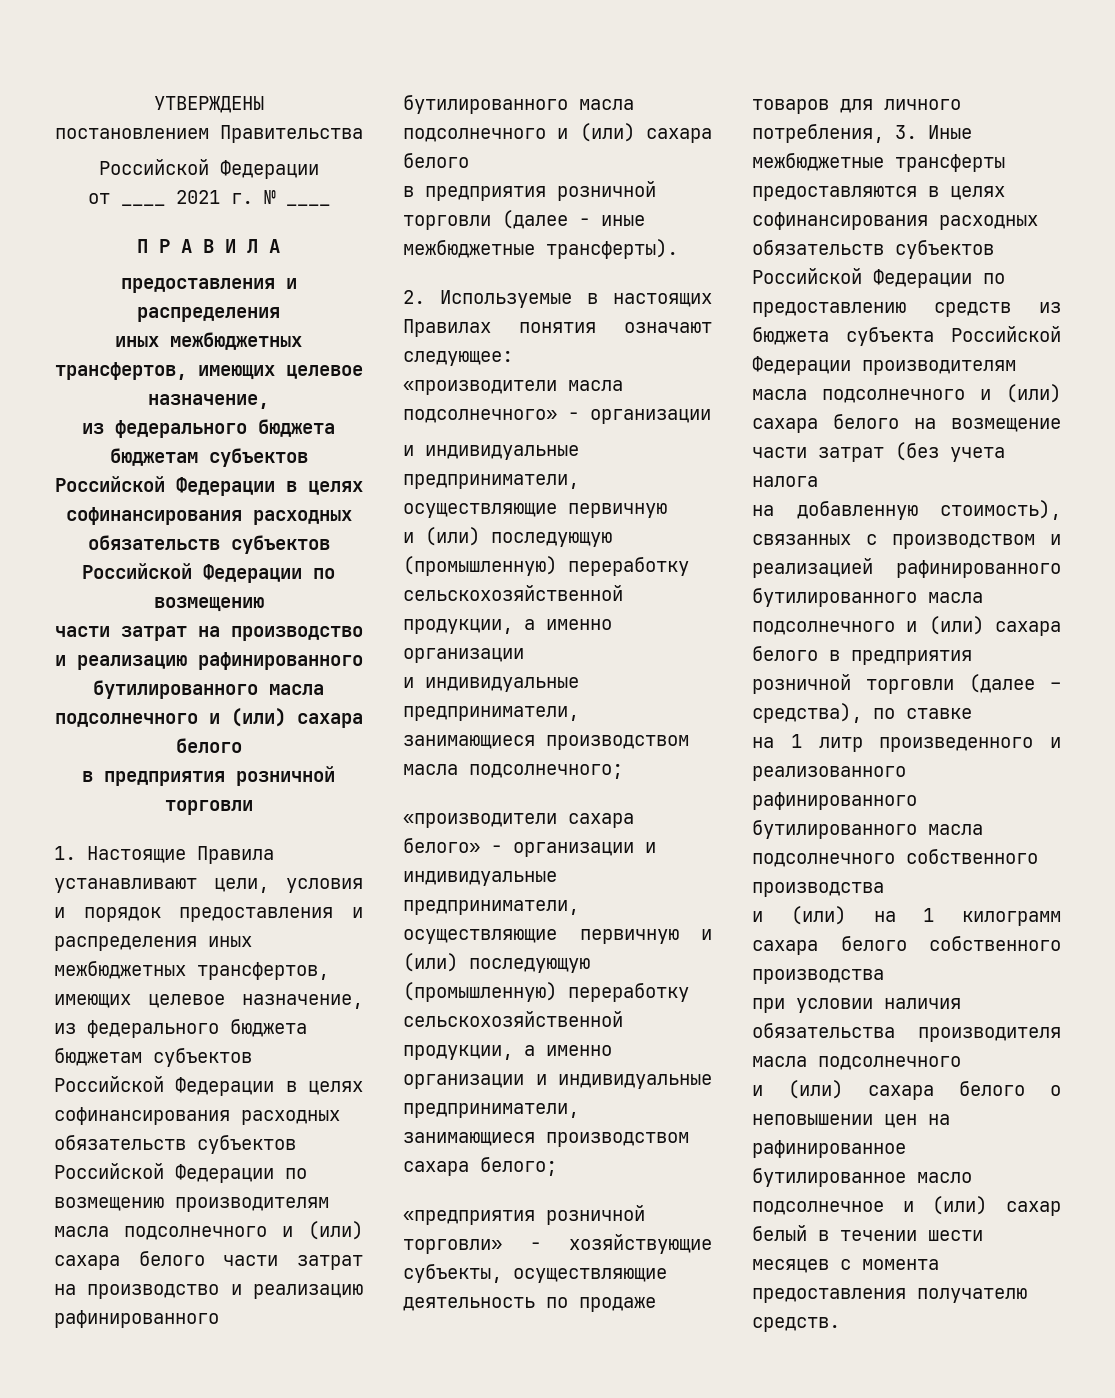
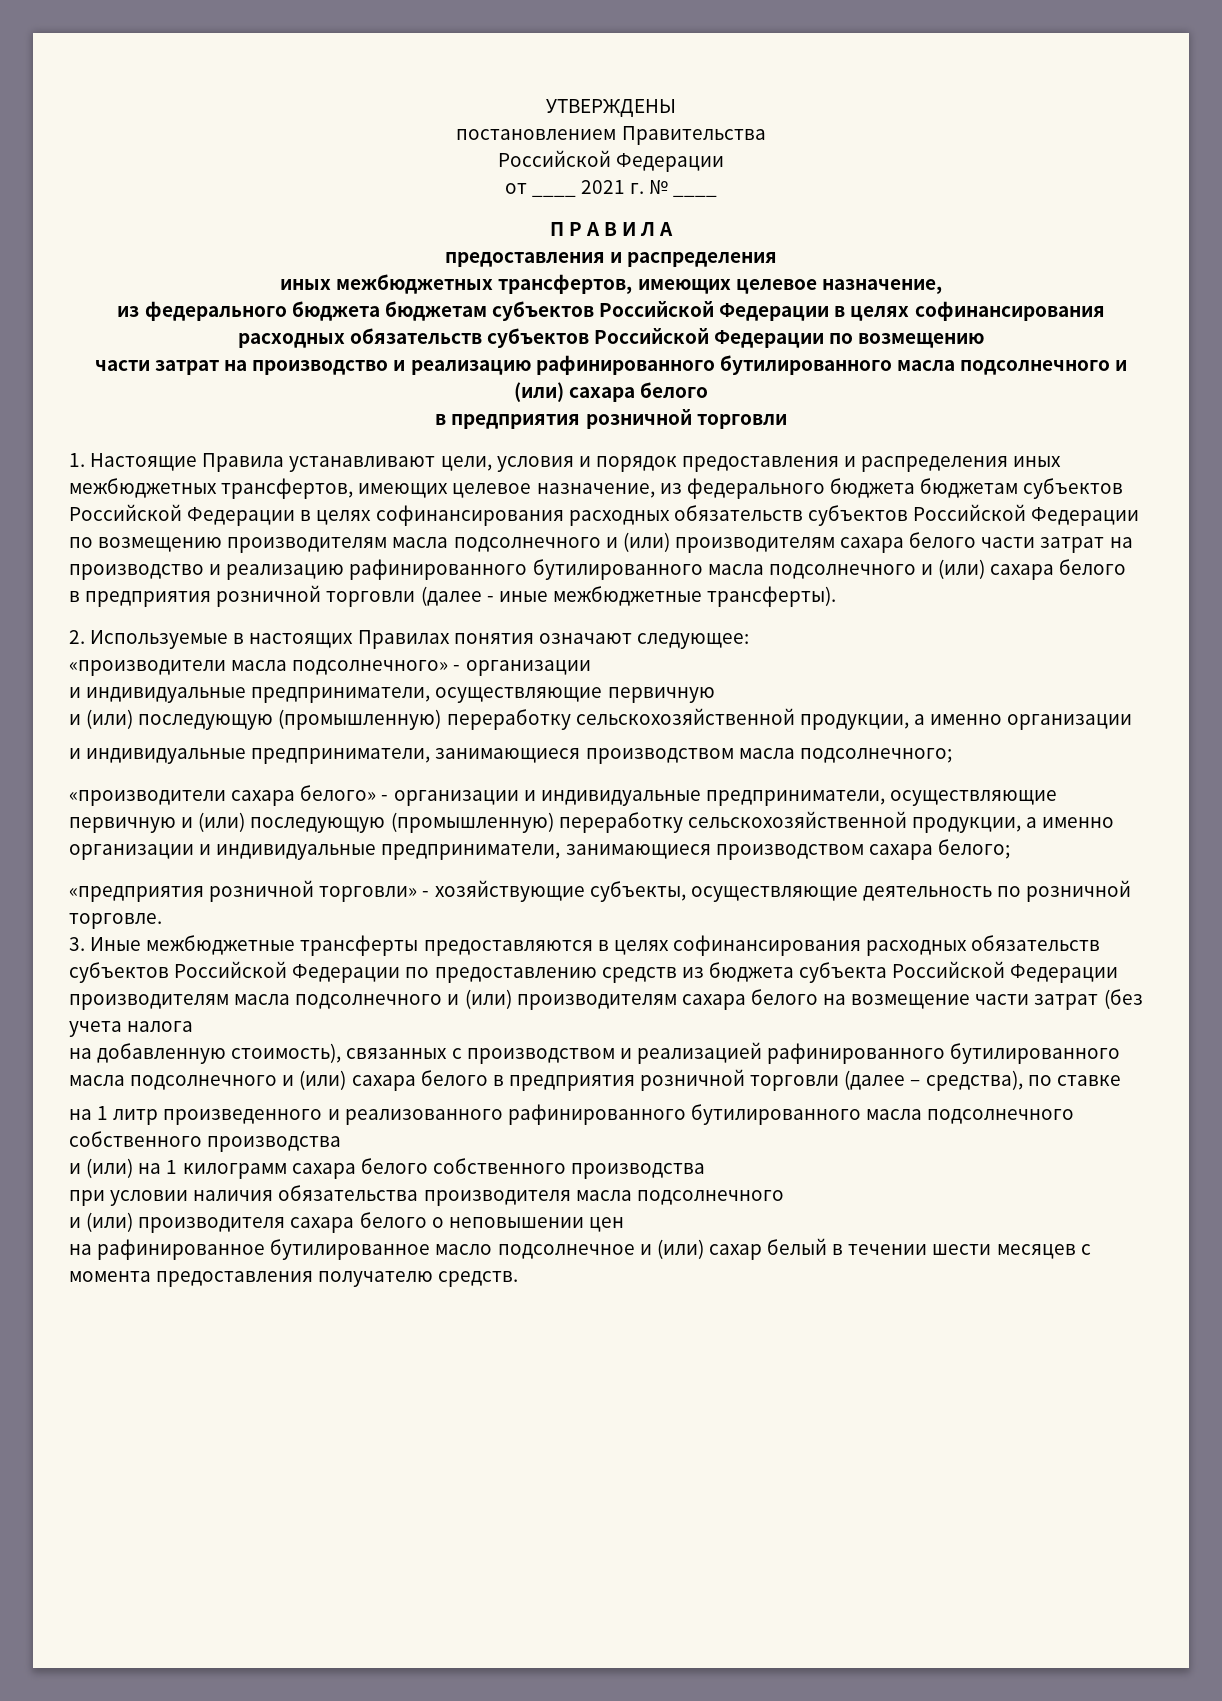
- 1. Настоящие Правила устанавливают цели, условия и порядок предоставления и распределения иных межбюджетных трансфертов, имеющих целевое назначение, из федерального бюджета бюджетам субъектов Российской Федерации в целях софинансирования расходных обязательств субъектов Российской Федерации по возмещению производителям масла подсолнечного и (или) сахара белого части затрат на производство и реализацию рафинированного бутилированного масла подсолнечного и (или) сахара белого
+ 1. Настоящие Правила устанавливают цели, условия и порядок предоставления и распределения иных межбюджетных трансфертов, имеющих целевое назначение, из федерального бюджета бюджетам субъектов Российской Федерации в целях софинансирования расходных обязательств субъектов Российской Федерации по возмещению производителям масла подсолнечного и (или) производителям сахара белого части затрат на производство и реализацию рафинированного бутилированного масла подсолнечного и (или) сахара белого
- «предприятия розничной торговли» - хозяйствующие субъекты, осуществляющие деятельность по продаже товаров для личного потребления, 3. Иные межбюджетные трансферты предоставляются в целях софинансирования расходных обязательств субъектов Российской Федерации по предоставлению средств из бюджета субъекта Российской Федерации производителям масла подсолнечного и (или) сахара белого на возмещение части затрат (без учета налога
+ «предприятия розничной торговли» - хозяйствующие субъекты, осуществляющие деятельность по розничной торговле.
+ 3. Иные межбюджетные трансферты предоставляются в целях софинансирования расходных обязательств субъектов Российской Федерации по предоставлению средств из бюджета субъекта Российской Федерации производителям масла подсолнечного и (или) производителям сахара белого на возмещение части затрат (без учета налога
- и (или) сахара белого о неповышении цен на рафинированное бутилированное масло подсолнечное и (или) сахар белый в течении шести месяцев с момента предоставления получателю средств.
+ и (или) производителя сахара белого о неповышении цен
+ на рафинированное бутилированное масло подсолнечное и (или) сахар белый в течении шести месяцев с момента предоставления получателю средств.

